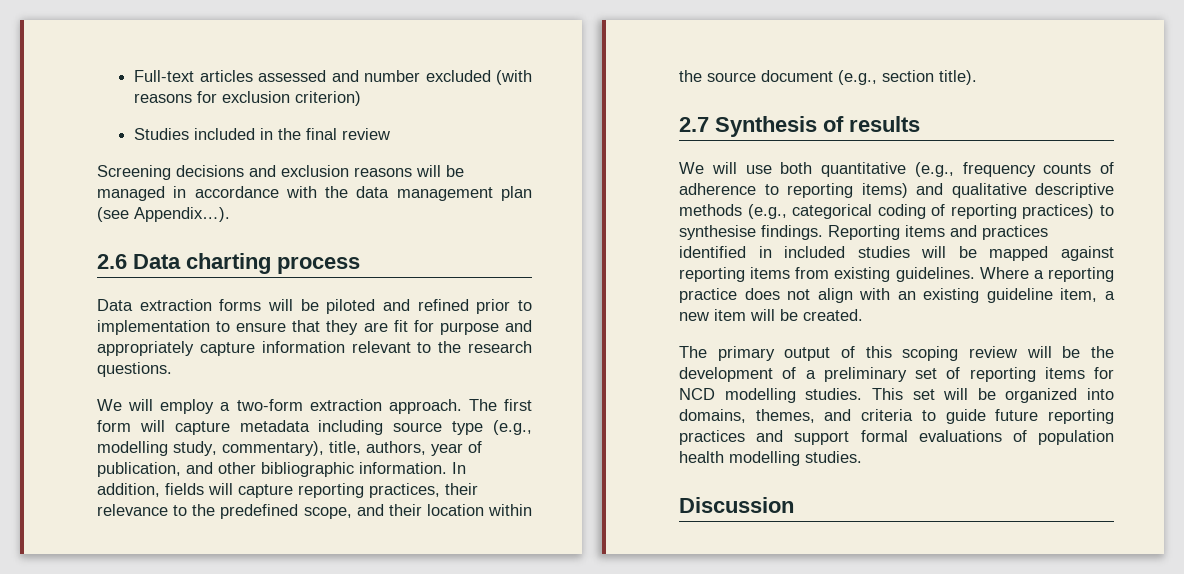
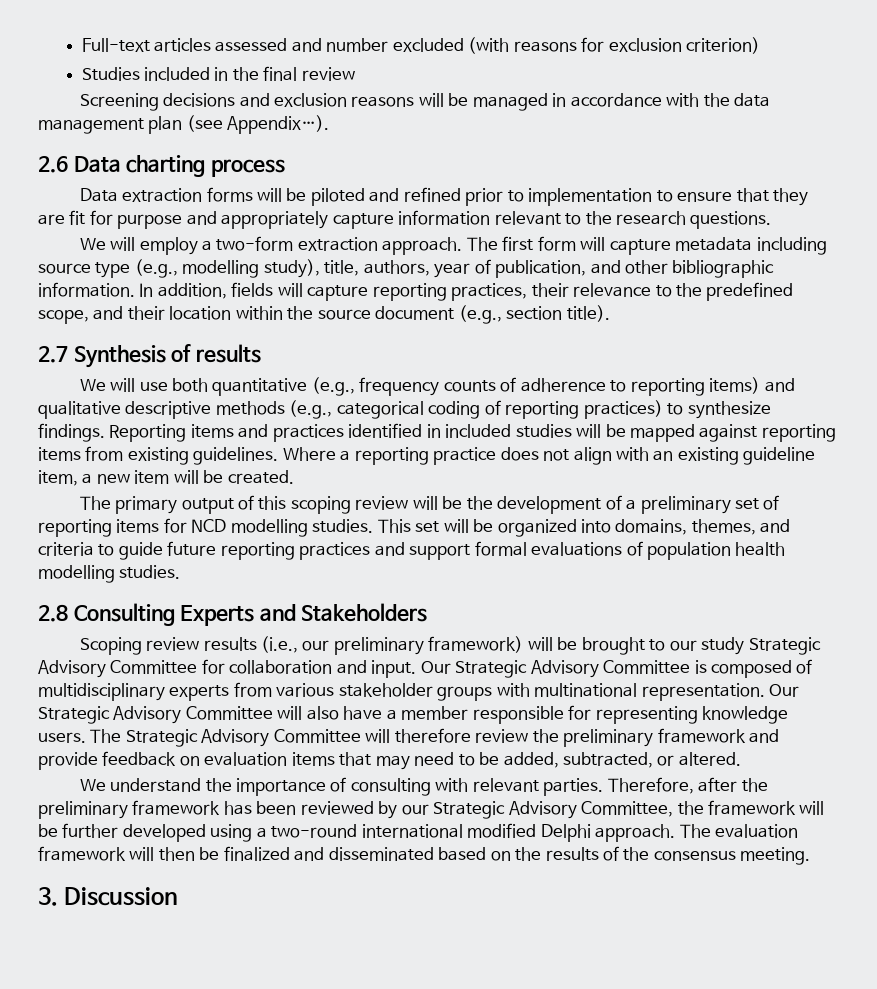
- The first form will capture metadata including source type (e.g., modelling study, commentary), title, authors, year of publication, and other bibliographic information.
+ The first form will capture metadata including source type (e.g., modelling study), title, authors, year of publication, and other bibliographic information.
- We will use both quantitative (e.g., frequency counts of adherence to reporting items) and qualitative descriptive methods (e.g., categorical coding of reporting practices) to synthesise findings.
+ We will use both quantitative (e.g., frequency counts of adherence to reporting items) and qualitative descriptive methods (e.g., categorical coding of reporting practices) to synthesize findings.
- Discussion
+ 2.8 Consulting Experts and Stakeholders
+ Scoping review results (i.e., our preliminary framework) will be brought to our study Strategic Advisory Committee for collaboration and input. Our Strategic Advisory Committee is composed of multidisciplinary experts from various stakeholder groups with multinational representation. Our Strategic Advisory Committee will also have a member responsible for representing knowledge users. The Strategic Advisory Committee will therefore review the preliminary framework and provide feedback on evaluation items that may need to be added, subtracted, or altered.
+ We understand the importance of consulting with relevant parties. Therefore, after the preliminary framework has been reviewed by our Strategic Advisory Committee, the framework will be further developed using a two-round international modified Delphi approach. The evaluation framework will then be finalized and disseminated based on the results of the consensus meeting.
+ 3. Discussion

